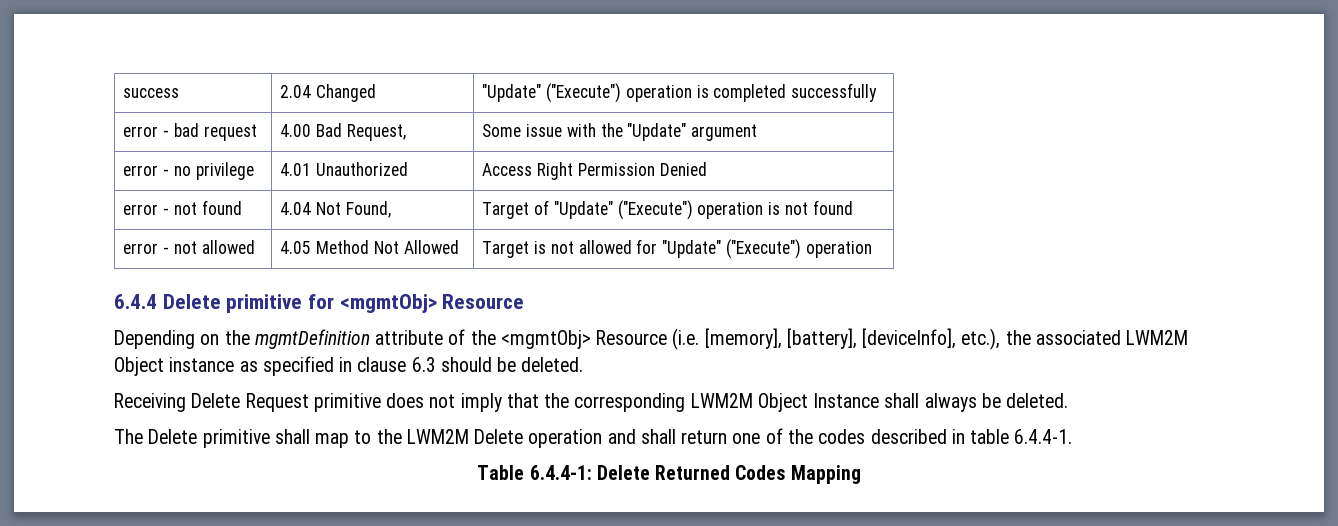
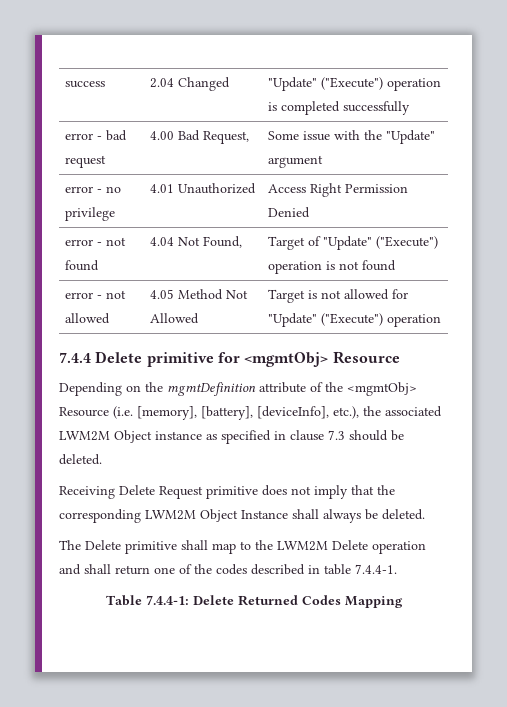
- 6.4.4 Delete primitive for <mgmtObj> Resource
+ 7.4.4 Delete primitive for <mgmtObj> Resource
- Depending on the mgmtDefinition attribute of the <mgmtObj> Resource (i.e. [memory], [battery], [deviceInfo], etc.), the associated LWM2M Object instance as specified in clause 6.3 should be deleted.
+ Depending on the mgmtDefinition attribute of the <mgmtObj> Resource (i.e. [memory], [battery], [deviceInfo], etc.), the associated LWM2M Object instance as specified in clause 7.3 should be deleted.
- The Delete primitive shall map to the LWM2M Delete operation and shall return one of the codes described in table 6.4.4-1.
+ The Delete primitive shall map to the LWM2M Delete operation and shall return one of the codes described in table 7.4.4-1.
- Table 6.4.4-1: Delete Returned Codes Mapping
+ Table 7.4.4-1: Delete Returned Codes Mapping

